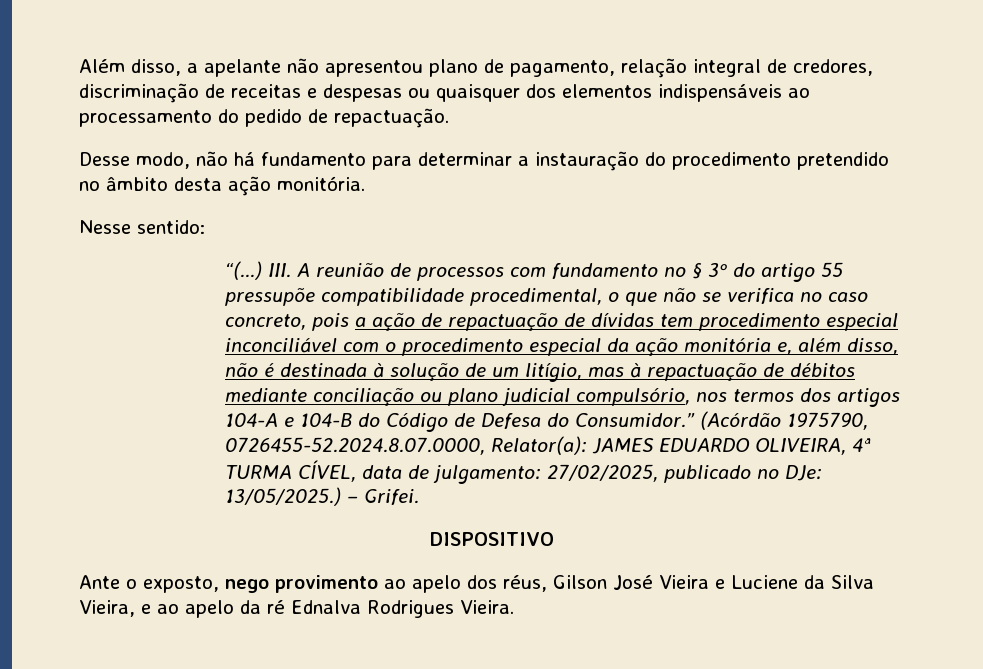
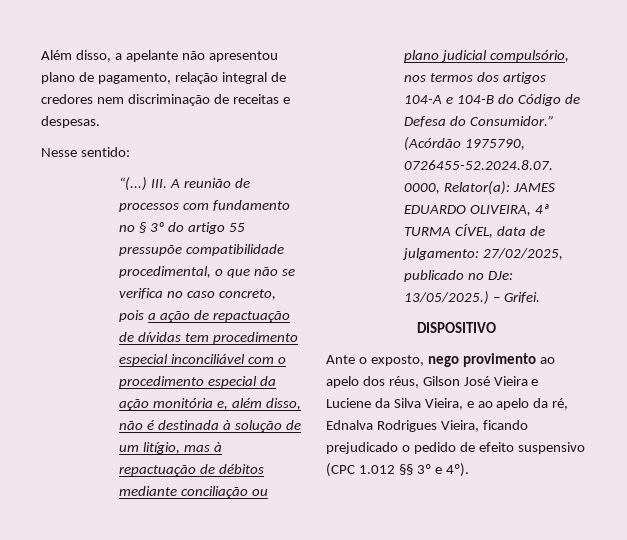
- Além disso, a apelante não apresentou plano de pagamento, relação integral de credores, discriminação de receitas e despesas ou quaisquer dos elementos indispensáveis ao processamento do pedido de repactuação.
- Desse modo, não há fundamento para determinar a instauração do procedimento pretendido no âmbito desta ação monitória.
+ Além disso, a apelante não apresentou plano de pagamento, relação integral de credores nem discriminação de receitas e despesas.
- Ante o exposto, nego provimento ao apelo dos réus, Gilson José Vieira e Luciene da Silva Vieira, e ao apelo da ré Ednalva Rodrigues Vieira.
+ Ante o exposto, nego provimento ao apelo dos réus, Gilson José Vieira e Luciene da Silva Vieira, e ao apelo da ré, Ednalva Rodrigues Vieira, ficando prejudicado o pedido de efeito suspensivo (CPC 1.012 §§ 3º e 4º).

